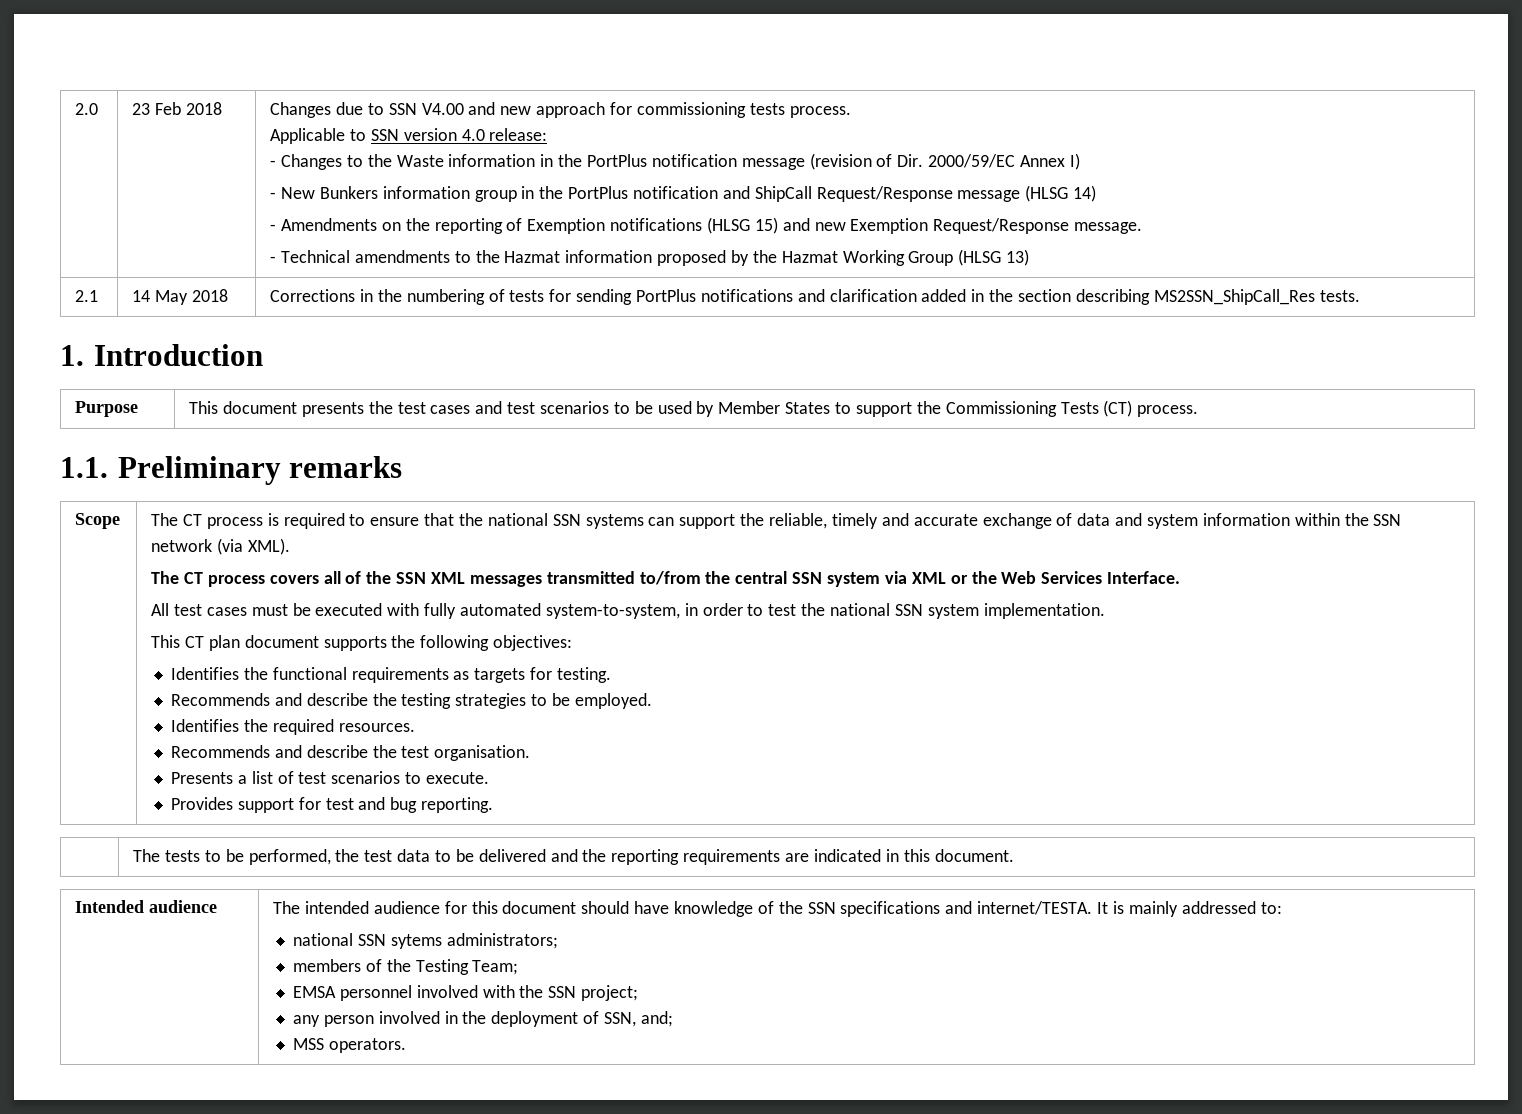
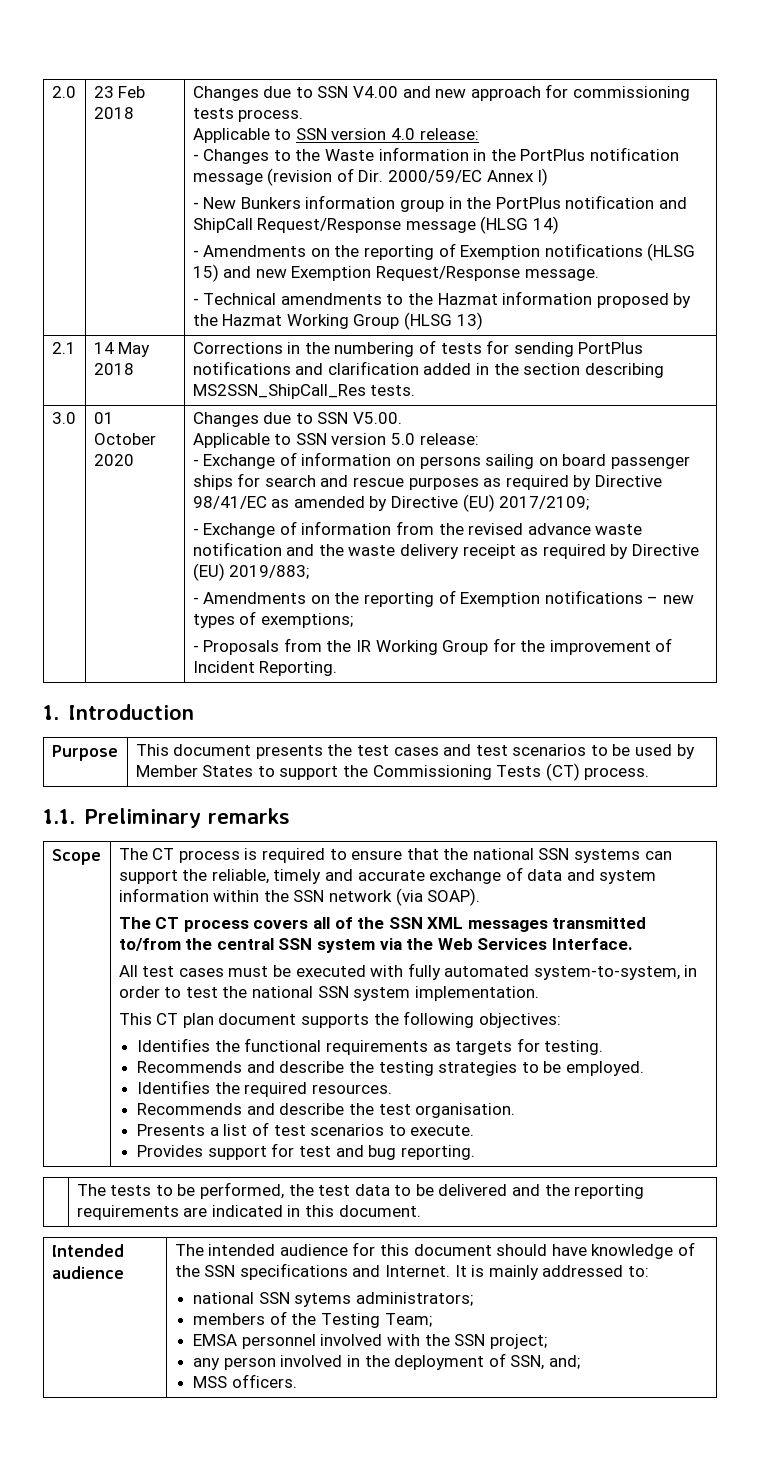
+ 3.0 | 01 October 2020 | Changes due to SSN V5.00.
+ Applicable to SSN version 5.0 release:
+ - Exchange of information on persons sailing on board passenger ships for search and rescue purposes as required by Directive 98/41/EC as amended by Directive (EU) 2017/2109;
+ - Exchange of information from the revised advance waste notification and the waste delivery receipt as required by Directive (EU) 2019/883;
+ - Amendments on the reporting of Exemption notifications – new types of exemptions;
+ - Proposals from the IR Working Group for the improvement of Incident Reporting.
- The CT process is required to ensure that the national SSN systems can support the reliable, timely and accurate exchange of data and system information within the SSN network (via XML).
+ The CT process is required to ensure that the national SSN systems can support the reliable, timely and accurate exchange of data and system information within the SSN network (via SOAP).
- The CT process covers all of the SSN XML messages transmitted to/from the central SSN system via XML or the Web Services Interface.
+ The CT process covers all of the SSN XML messages transmitted to/from the central SSN system via the Web Services Interface.
- The intended audience for this document should have knowledge of the SSN specifications and internet/TESTA.
+ The intended audience for this document should have knowledge of the SSN specifications and Internet.
- MSS operators.
+ MSS officers.

